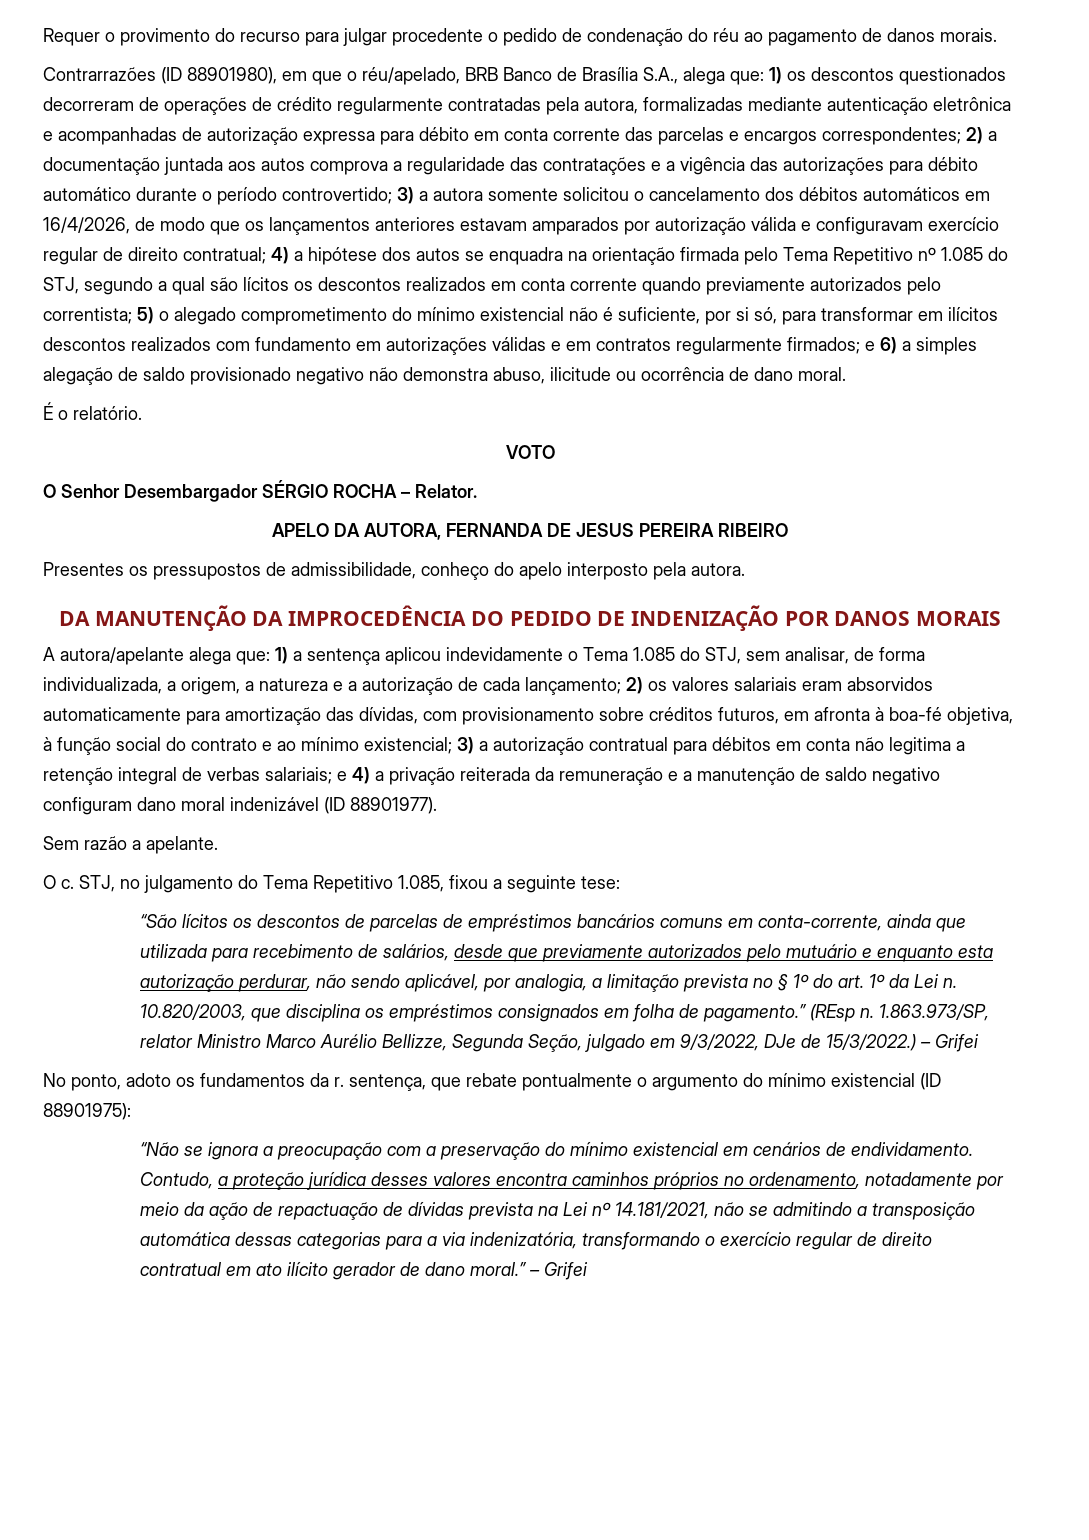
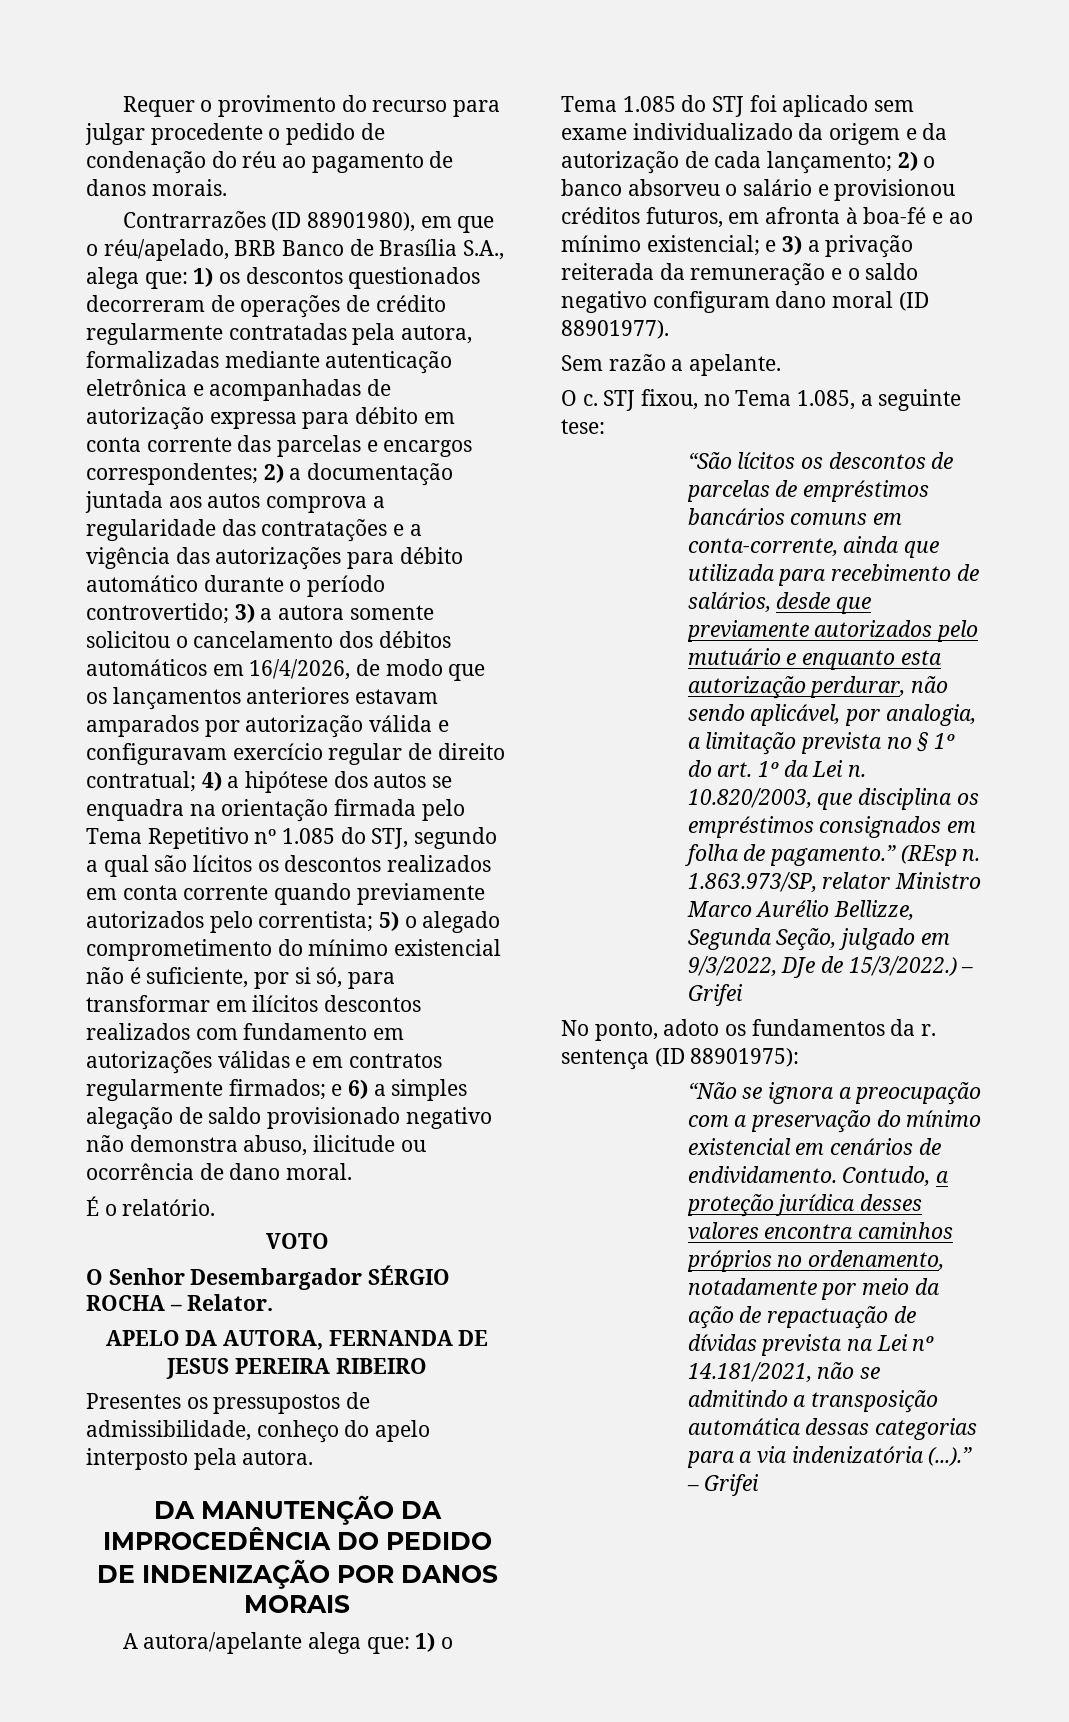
- A autora/apelante alega que: 1) a sentença aplicou indevidamente o Tema 1.085 do STJ, sem analisar, de forma individualizada, a origem, a natureza e a autorização de cada lançamento; 2) os valores salariais eram absorvidos automaticamente para amortização das dívidas, com provisionamento sobre créditos futuros, em afronta à boa-fé objetiva, à função social do contrato e ao mínimo existencial; 3) a autorização contratual para débitos em conta não legitima a retenção integral de verbas salariais; e 4) a privação reiterada da remuneração e a manutenção de saldo negativo configuram dano moral indenizável (ID 88901977).
+ A autora/apelante alega que: 1) o Tema 1.085 do STJ foi aplicado sem exame individualizado da origem e da autorização de cada lançamento; 2) o banco absorveu o salário e provisionou créditos futuros, em afronta à boa-fé e ao mínimo existencial; e 3) a privação reiterada da remuneração e o saldo negativo configuram dano moral (ID 88901977).
- STJ, no julgamento do Tema Repetitivo 1.085, fixou a seguinte tese:
+ STJ fixou, no Tema 1.085, a seguinte tese:
- No ponto, adoto os fundamentos da r. sentença, que rebate pontualmente o argumento do mínimo existencial (ID 88901975):
+ No ponto, adoto os fundamentos da r. sentença (ID 88901975):
- Contudo, a proteção jurídica desses valores encontra caminhos próprios no ordenamento, notadamente por meio da ação de repactuação de dívidas prevista na Lei nº 14.181/2021, não se admitindo a transposição automática dessas categorias para a via indenizatória, transformando o exercício regular de direito contratual em ato ilícito gerador de dano moral.” – Grifei
+ Contudo, a proteção jurídica desses valores encontra caminhos próprios no ordenamento, notadamente por meio da ação de repactuação de dívidas prevista na Lei nº 14.181/2021, não se admitindo a transposição automática dessas categorias para a via indenizatória (...).” – Grifei

